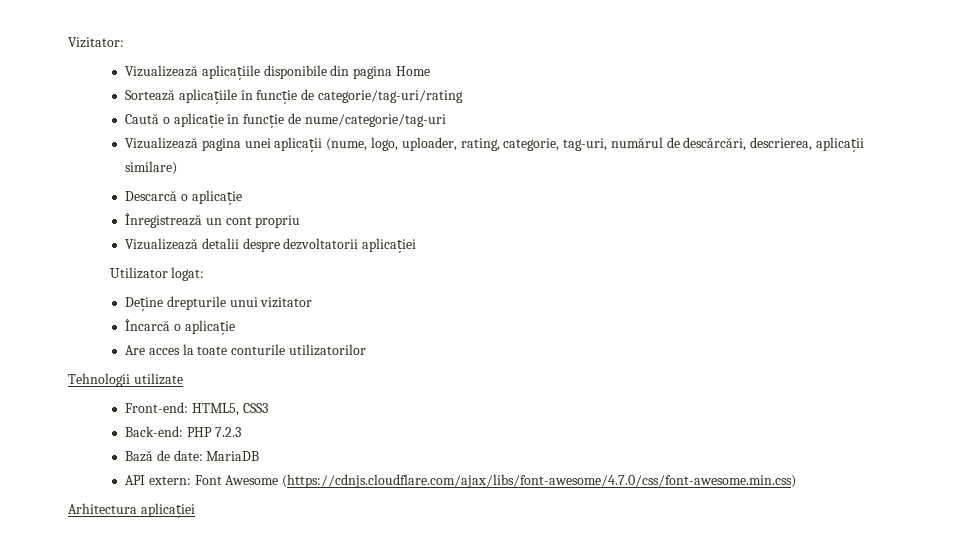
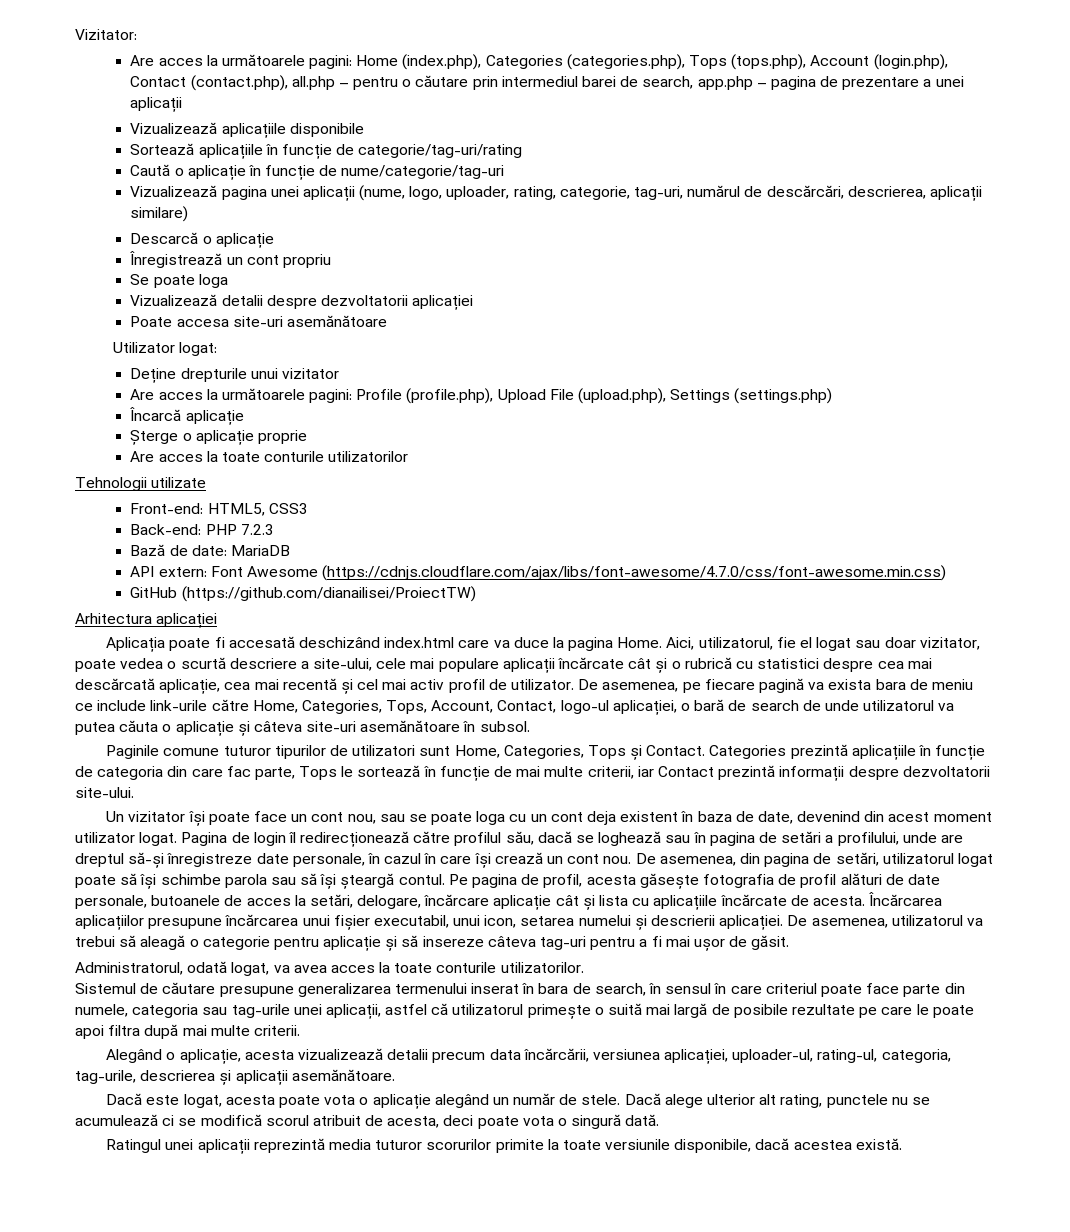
+ Are acces la următoarele pagini: Home (index.php), Categories (categories.php), Tops (tops.php), Account (login.php), Contact (contact.php), all.php – pentru o căutare prin intermediul barei de search, app.php – pagina de prezentare a unei aplicații
- Vizualizează aplicațiile disponibile din pagina Home
+ Vizualizează aplicațiile disponibile
+ Se poate loga
+ Poate accesa site-uri asemănătoare
+ Are acces la următoarele pagini: Profile (profile.php), Upload File (upload.php), Settings (settings.php)
- Încarcă o aplicație
+ Încarcă aplicație
+ Șterge o aplicație proprie
+ GitHub (https://github.com/dianailisei/ProiectTW)
+ Aplicația poate fi accesată deschizând index.html care va duce la pagina Home. Aici, utilizatorul, fie el logat sau doar vizitator, poate vedea o scurtă descriere a site-ului, cele mai populare aplicații încărcate cât și o rubrică cu statistici despre cea mai descărcată aplicație, cea mai recentă și cel mai activ profil de utilizator. De asemenea, pe fiecare pagină va exista bara de meniu ce include link-urile către Home, Categories, Tops, Account, Contact, logo-ul aplicației, o bară de search de unde utilizatorul va putea căuta o aplicație și câteva site-uri asemănătoare în subsol.
+ Paginile comune tuturor tipurilor de utilizatori sunt Home, Categories, Tops și Contact. Categories prezintă aplicațiile în funcție de categoria din care fac parte, Tops le sortează în funcție de mai multe criterii, iar Contact prezintă informații despre dezvoltatorii site-ului.
+ Un vizitator își poate face un cont nou, sau se poate loga cu un cont deja existent în baza de date, devenind din acest moment utilizator logat. Pagina de login îl redirecționează către profilul său, dacă se loghează sau în pagina de setări a profilului, unde are dreptul să-și înregistreze date personale, în cazul în care își crează un cont nou. De asemenea, din pagina de setări, utilizatorul logat poate să își schimbe parola sau să își șteargă contul. Pe pagina de profil, acesta găsește fotografia de profil alături de date personale, butoanele de acces la setări, delogare, încărcare aplicație cât și lista cu aplicațiile încărcate de acesta. Încărcarea aplicațiilor presupune încărcarea unui fișier executabil, unui icon, setarea numelui și descrierii aplicației. De asemenea, utilizatorul va trebui să aleagă o categorie pentru aplicație și să insereze câteva tag-uri pentru a fi mai ușor de găsit.
+ Administratorul, odată logat, va avea acces la toate conturile utilizatorilor.
+ Sistemul de căutare presupune generalizarea termenului inserat în bara de search, în sensul în care criteriul poate face parte din numele, categoria sau tag-urile unei aplicații, astfel că utilizatorul primește o suită mai largă de posibile rezultate pe care le poate apoi filtra după mai multe criterii.
+ Alegând o aplicație, acesta vizualizează detalii precum data încărcării, versiunea aplicației, uploader-ul, rating-ul, categoria, tag-urile, descrierea și aplicații asemănătoare.
+ Dacă este logat, acesta poate vota o aplicație alegând un număr de stele. Dacă alege ulterior alt rating, punctele nu se acumulează ci se modifică scorul atribuit de acesta, deci poate vota o singură dată.
+ Ratingul unei aplicații reprezintă media tuturor scorurilor primite la toate versiunile disponibile, dacă acestea există.

